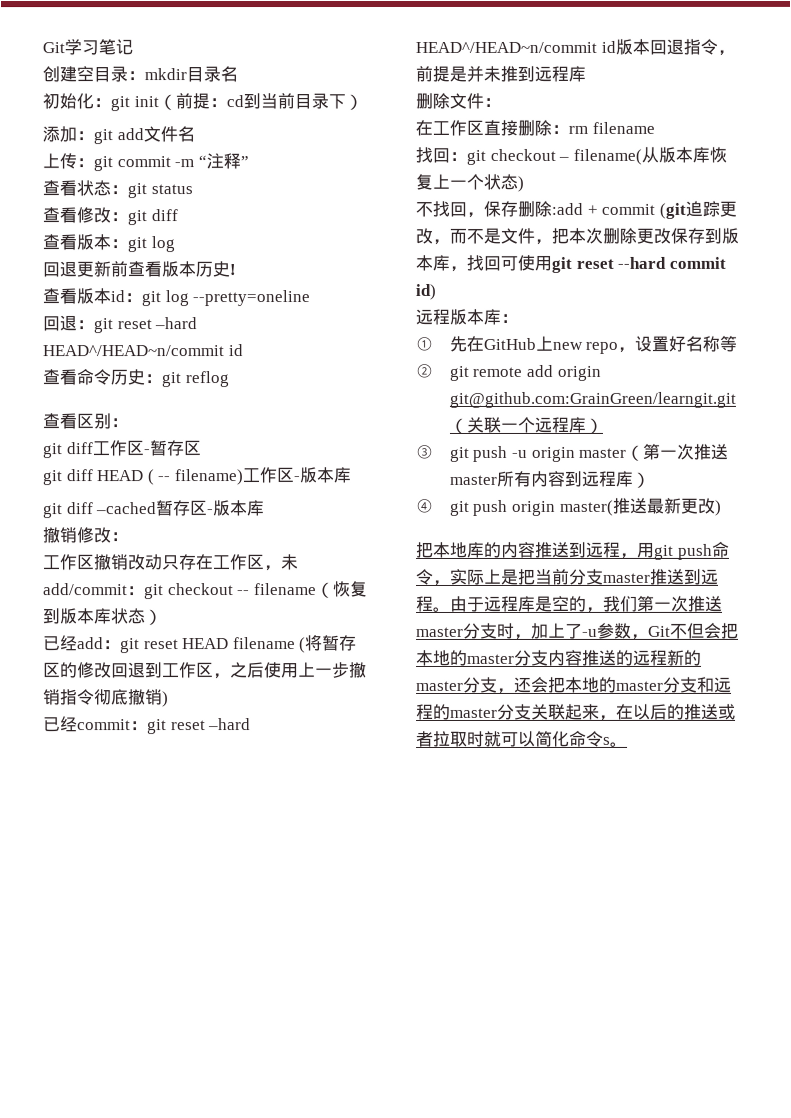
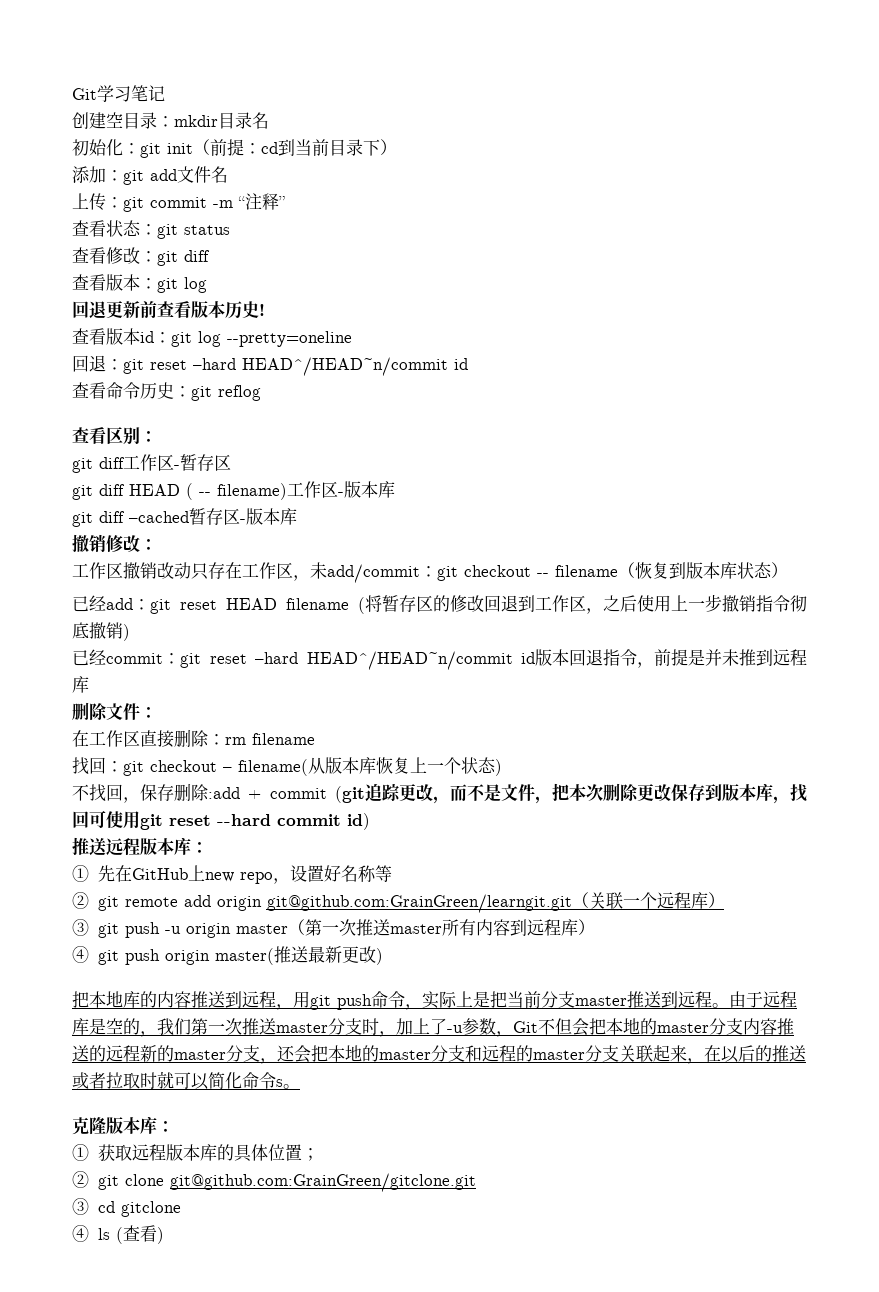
- 远程版本库：
+ 推送远程版本库：
+ 克隆版本库：
+ ①获取远程版本库的具体位置；
+ ② git clone git@github.com:GrainGreen/gitclone.git
+ ③ cd gitclone
+ ④ ls (查看)

